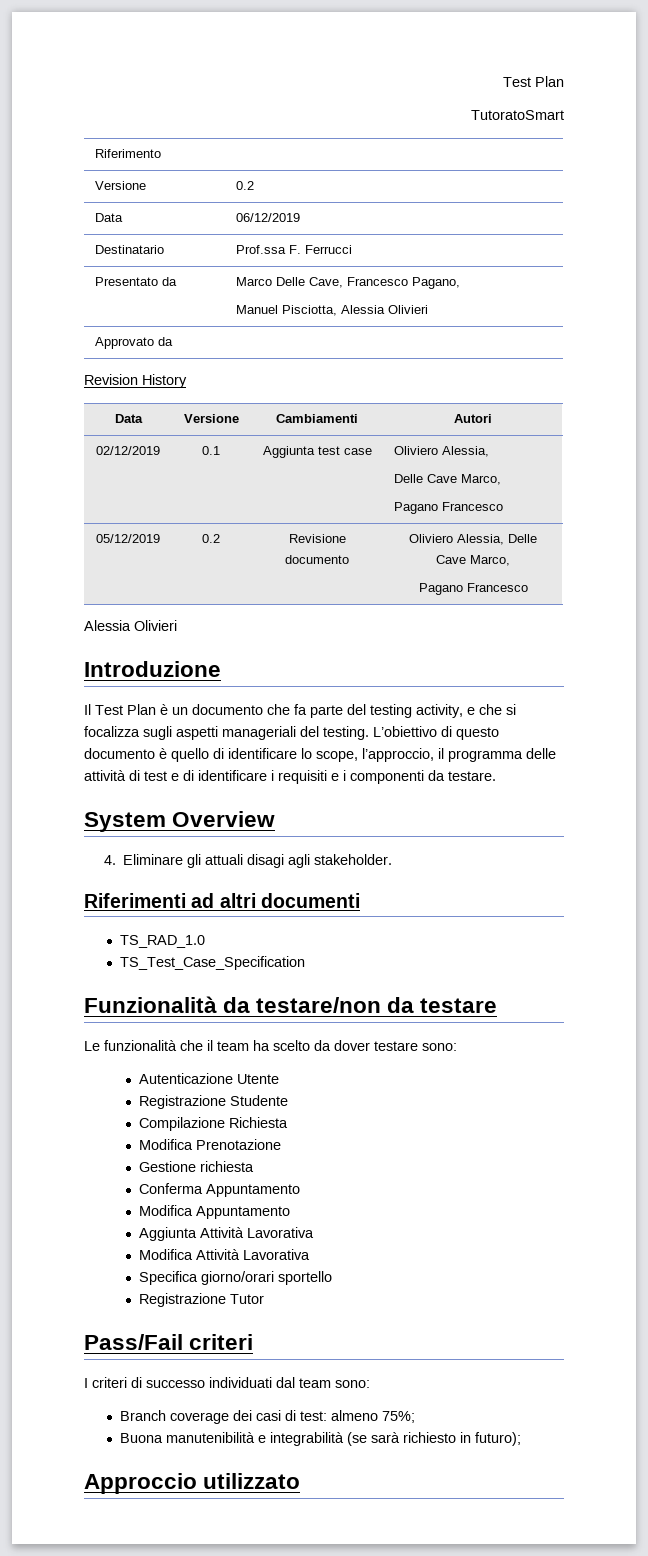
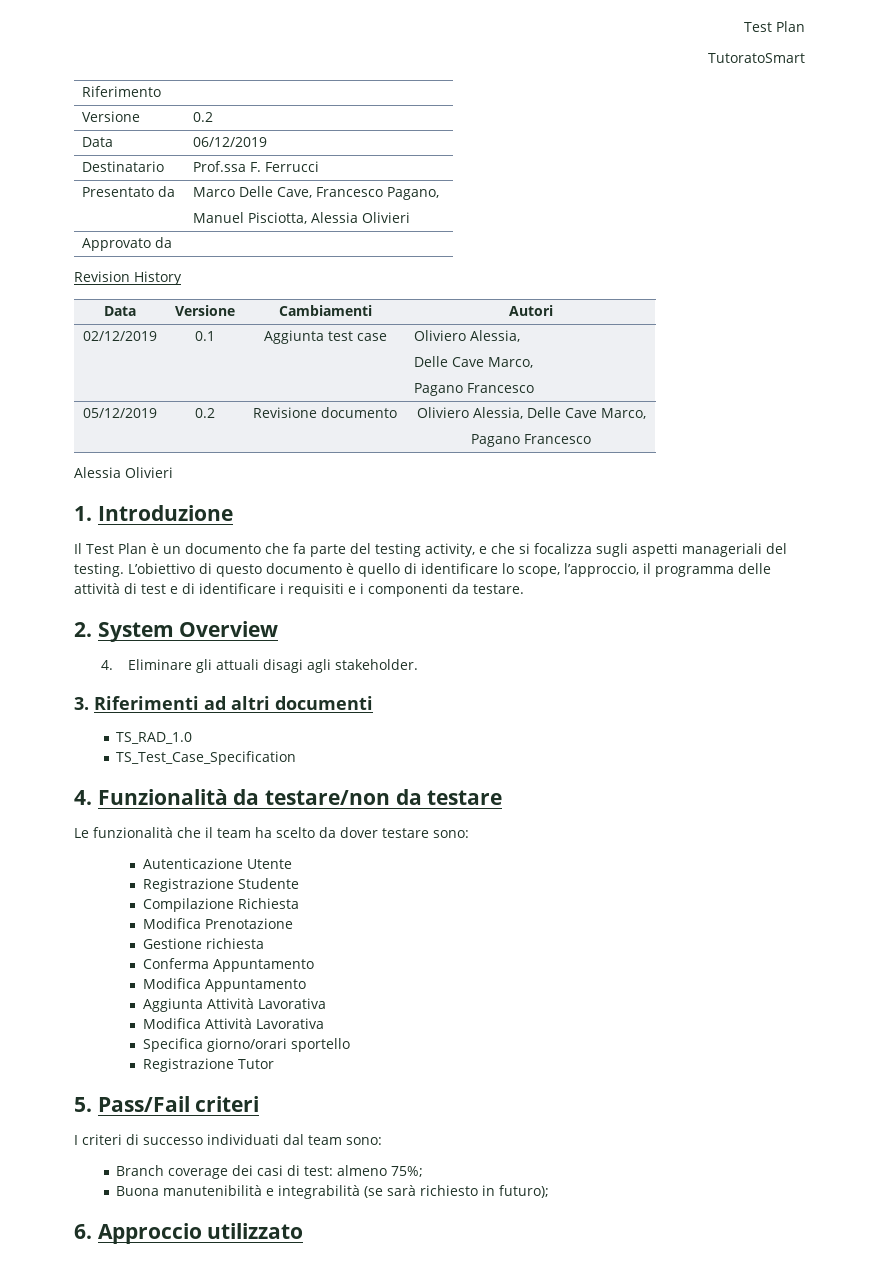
- Introduzione
+ 1. Introduzione
- System Overview
+ 2. System Overview
- Riferimenti ad altri documenti
+ 3. Riferimenti ad altri documenti
- Funzionalità da testare/non da testare
+ 4. Funzionalità da testare/non da testare
- Pass/Fail criteri
+ 5. Pass/Fail criteri
- Approccio utilizzato
+ 6. Approccio utilizzato

